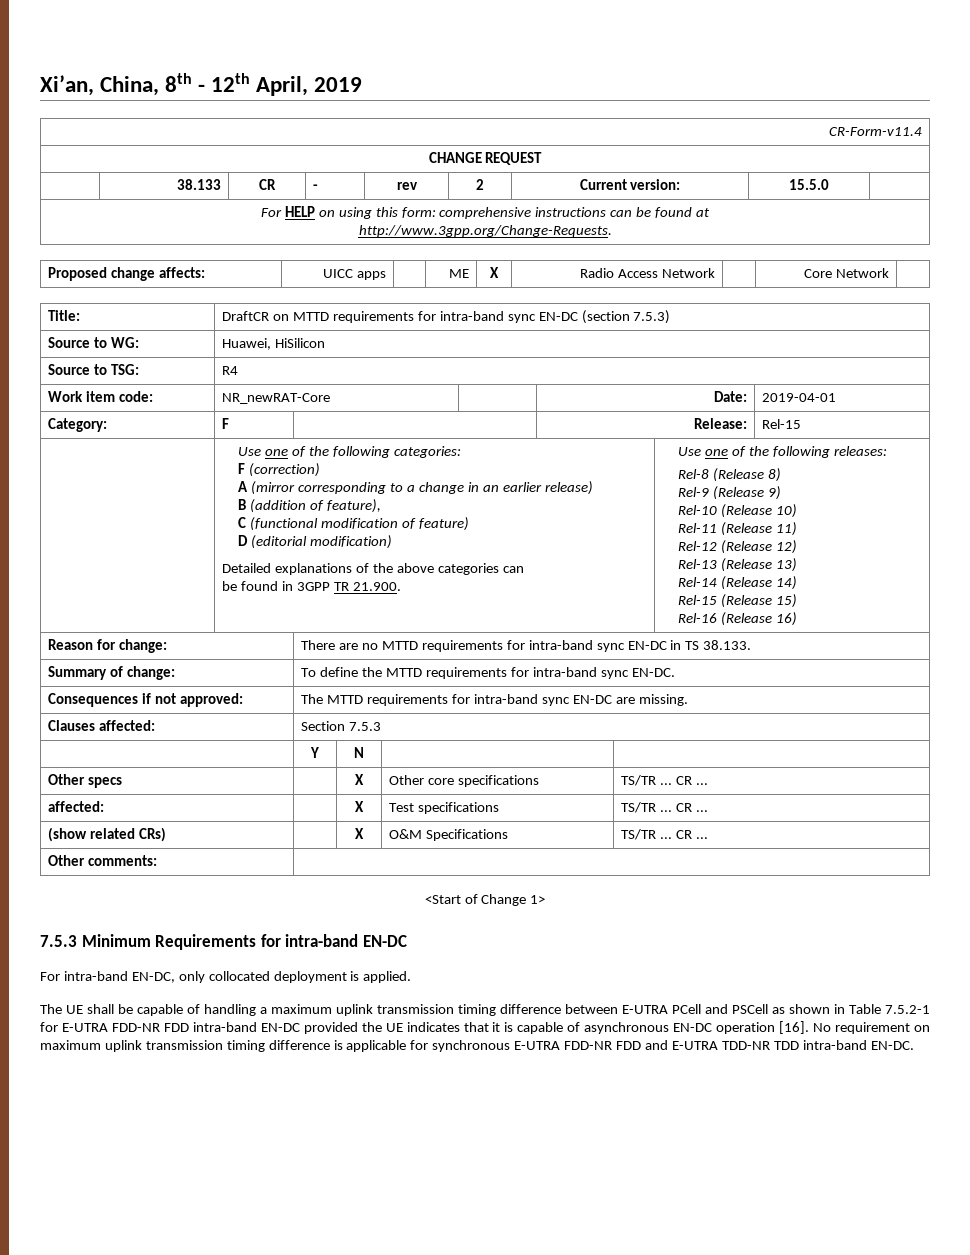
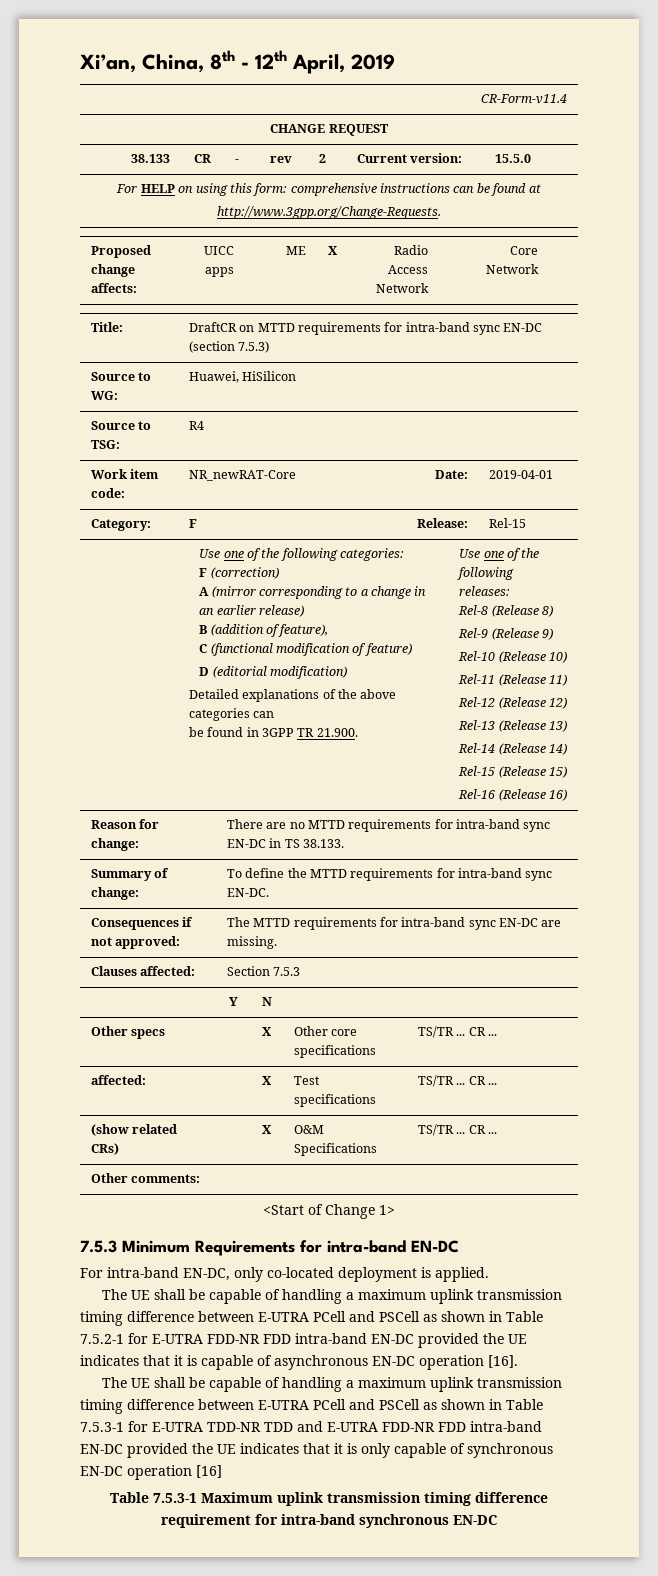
- For intra-band EN-DC, only collocated deployment is applied.
+ For intra-band EN-DC, only co-located deployment is applied.
- The UE shall be capable of handling a maximum uplink transmission timing difference between E-UTRA PCell and PSCell as shown in Table 7.5.2-1 for E-UTRA FDD-NR FDD intra-band EN-DC provided the UE indicates that it is capable of asynchronous EN-DC operation [16]. No requirement on maximum uplink transmission timing difference is applicable for synchronous E-UTRA FDD-NR FDD and E-UTRA TDD-NR TDD intra-band EN-DC.
+ The UE shall be capable of handling a maximum uplink transmission timing difference between E-UTRA PCell and PSCell as shown in Table 7.5.2-1 for E-UTRA FDD-NR FDD intra-band EN-DC provided the UE indicates that it is capable of asynchronous EN-DC operation [16].
+ The UE shall be capable of handling a maximum uplink transmission timing difference between E-UTRA PCell and PSCell as shown in Table 7.5.3-1 for E-UTRA TDD-NR TDD and E-UTRA FDD-NR FDD intra-band EN-DC provided the UE indicates that it is only capable of synchronous EN-DC operation [16]
+ Table 7.5.3-1 Maximum uplink transmission timing difference requirement for intra-band synchronous EN-DC

